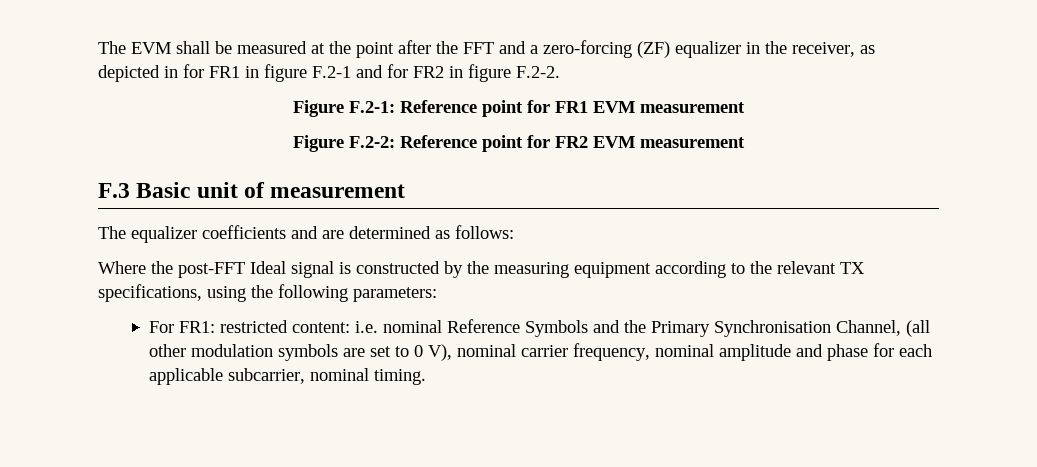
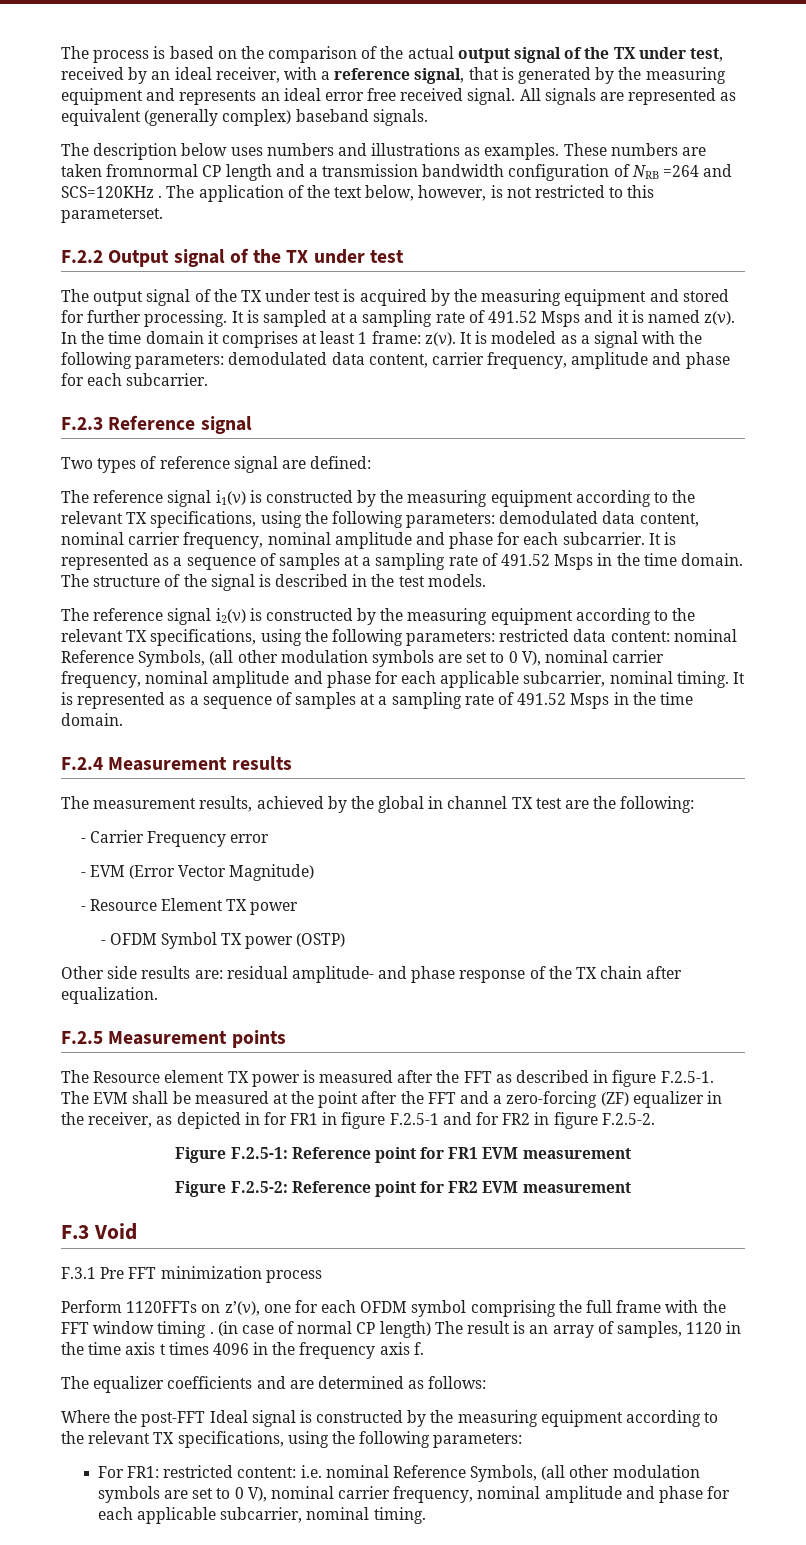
- The EVM shall be measured at the point after the FFT and a zero-forcing (ZF) equalizer in the receiver, as depicted in for FR1 in figure F.2-1 and for FR2 in figure F.2-2.
- Figure F.2-1: Reference point for FR1 EVM measurement
+ The process is based on the comparison of the actual output signal of the TX under test, received by an ideal receiver, with a reference signal, that is generated by the measuring equipment and represents an ideal error free received signal. All signals are represented as equivalent (generally complex) baseband signals.
+ The description below uses numbers and illustrations as examples. These numbers are taken fromnormal CP length and a transmission bandwidth configuration of NRB =264 and SCS=120KHz . The application of the text below, however, is not restricted to this parameterset.
+ F.2.2 Output signal of the TX under test
+ The output signal of the TX under test is acquired by the measuring equipment and stored for further processing. It is sampled at a sampling rate of 491.52 Msps and it is named z(ν). In the time domain it comprises at least 1 frame: z(ν). It is modeled as a signal with the following parameters: demodulated data content, carrier frequency, amplitude and phase for each subcarrier.
+ F.2.3 Reference signal
+ Two types of reference signal are defined:
+ The reference signal i1(ν) is constructed by the measuring equipment according to the relevant TX specifications, using the following parameters: demodulated data content, nominal carrier frequency, nominal amplitude and phase for each subcarrier. It is represented as a sequence of samples at a sampling rate of 491.52 Msps in the time domain. The structure of the signal is described in the test models.
+ The reference signal i2(ν) is constructed by the measuring equipment according to the relevant TX specifications, using the following parameters: restricted data content: nominal Reference Symbols, (all other modulation symbols are set to 0 V), nominal carrier frequency, nominal amplitude and phase for each applicable subcarrier, nominal timing. It is represented as a sequence of samples at a sampling rate of 491.52 Msps in the time domain.
+ F.2.4 Measurement results
+ The measurement results, achieved by the global in channel TX test are the following:
+ - Carrier Frequency error
+ - EVM (Error Vector Magnitude)
+ - Resource Element TX power
+ - OFDM Symbol TX power (OSTP)
+ Other side results are: residual amplitude- and phase response of the TX chain after equalization.
+ F.2.5 Measurement points
+ The Resource element TX power is measured after the FFT as described in figure F.2.5-1. The EVM shall be measured at the point after the FFT and a zero-forcing (ZF) equalizer in the receiver, as depicted in for FR1 in figure F.2.5-1 and for FR2 in figure F.2.5-2.
+ Figure F.2.5-1: Reference point for FR1 EVM measurement
- Figure F.2-2: Reference point for FR2 EVM measurement
+ Figure F.2.5-2: Reference point for FR2 EVM measurement
- F.3 Basic unit of measurement
+ F.3 Void
+ F.3.1 Pre FFT minimization process
+ Perform 1120FFTs on z’(ν), one for each OFDM symbol comprising the full frame with the FFT window timing . (in case of normal CP length) The result is an array of samples, 1120 in the time axis t times 4096 in the frequency axis f.
- For FR1: restricted content: i.e. nominal Reference Symbols and the Primary Synchronisation Channel, (all other modulation symbols are set to 0 V), nominal carrier frequency, nominal amplitude and phase for each applicable subcarrier, nominal timing.
+ For FR1: restricted content: i.e. nominal Reference Symbols, (all other modulation symbols are set to 0 V), nominal carrier frequency, nominal amplitude and phase for each applicable subcarrier, nominal timing.

